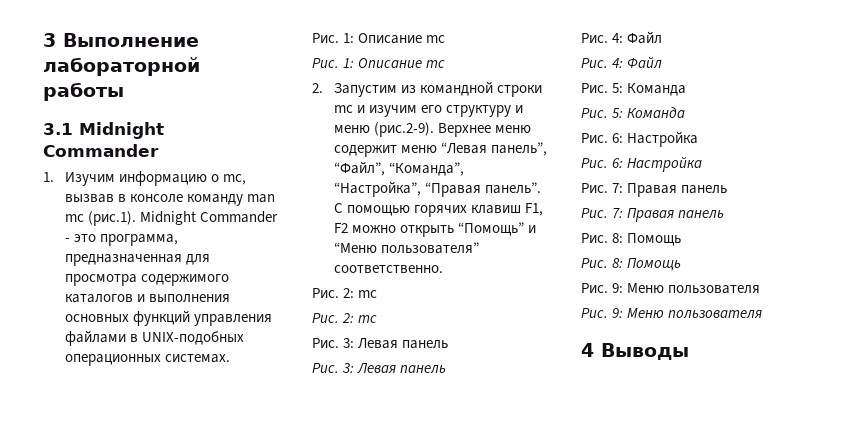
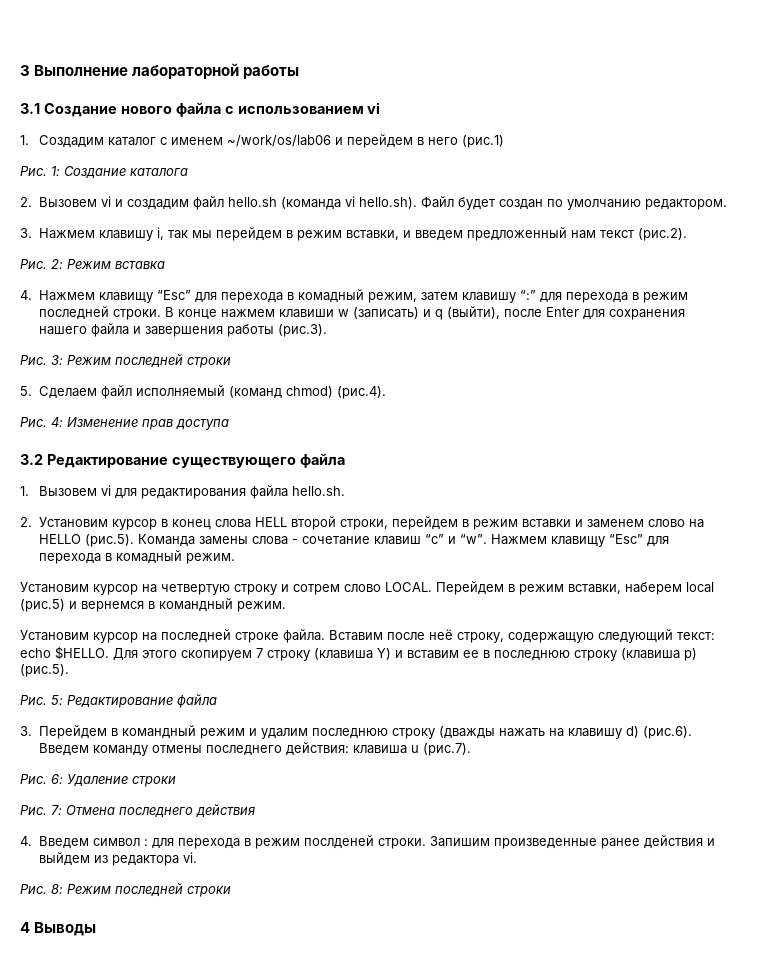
- 3.1 Midnight Commander
- 1. Изучим информацию о mc, вызвав в консоле команду man mc (рис.1). Midnight Commander - это программа, предназначенная для просмотра содержимого каталогов и выполнения основных функций управления файлами в UNIX-подобных операционных системах.
- Рис. 1: Описание mc
- Рис. 1: Описание mc
- 2. Запустим из командной строки mc и изучим его структуру и меню (рис.2-9). Верхнее меню содержит меню “Левая панель”, “Файл”, “Команда”, “Настройка”, “Правая панель”. С помощью горячих клавиш F1, F2 можно открыть “Помощь” и “Меню пользователя” соответственно.
- Рис. 2: mc
- Рис. 2: mc
- Рис. 3: Левая панель
- Рис. 3: Левая панель
- Рис. 4: Файл
- Рис. 4: Файл
- Рис. 5: Команда
- Рис. 5: Команда
- Рис. 6: Настройка
- Рис. 6: Настройка
- Рис. 7: Правая панель
- Рис. 7: Правая панель
- Рис. 8: Помощь
- Рис. 8: Помощь
- Рис. 9: Меню пользователя
- Рис. 9: Меню пользователя
+ 3.1 Создание нового файла с использованием vi
+ 1. Создадим каталог с именем ~/work/os/lab06 и перейдем в него (рис.1)
+ Рис. 1: Создание каталога
+ 2. Вызовем vi и создадим файл hello.sh (команда vi hello.sh). Файл будет создан по умолчанию редактором.
+ 3. Нажмем клавишу i, так мы перейдем в режим вставки, и введем предложенный нам текст (рис.2).
+ Рис. 2: Режим вставка
+ 4. Нажмем клавищу “Esc” для перехода в комадный режим, затем клавишу “:” для перехода в режим последней строки. В конце нажмем клавиши w (записать) и q (выйти), после Enter для сохранения нашего файла и завершения работы (рис.3).
+ Рис. 3: Режим последней строки
+ 5. Сделаем файл исполняемый (команд chmod) (рис.4).
+ Рис. 4: Изменение прав доступа
+ 3.2 Редактирование существующего файла
+ 1. Вызовем vi для редактирования файла hello.sh.
+ 2. Установим курсор в конец слова HELL второй строки, перейдем в режим вставки и заменем слово на HELLO (рис.5). Команда замены слова - сочетание клавиш “c” и “w”. Нажмем клавищу “Esc” для перехода в комадный режим.
+ Установим курсор на четвертую строку и сотрем слово LOCAL. Перейдем в режим вставки, наберем local (рис.5) и вернемся в командный режим.
+ Установим курсор на последней строке файла. Вставим после неё строку, содержащую следующий текст: echo $HELLO. Для этого скопируем 7 строку (клавиша Y) и вставим ее в последнюю строку (клавиша p) (рис.5).
+ Рис. 5: Редактирование файла
+ 3. Перейдем в командный режим и удалим последнюю строку (дважды нажать на клавишу d) (рис.6). Введем команду отмены последнего действия: клавиша u (рис.7).
+ Рис. 6: Удаление строки
+ Рис. 7: Отмена последнего действия
+ 4. Введем символ : для перехода в режим послденей строки. Запишим произведенные ранее действия и выйдем из редактора vi.
+ Рис. 8: Режим последней строки

